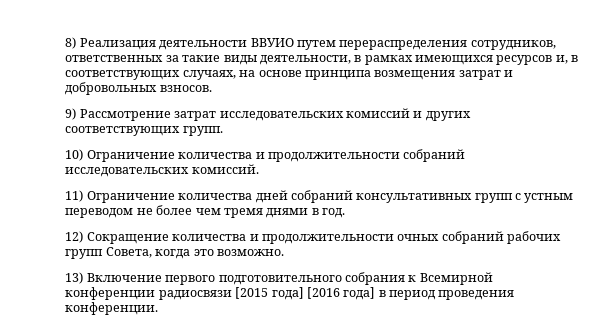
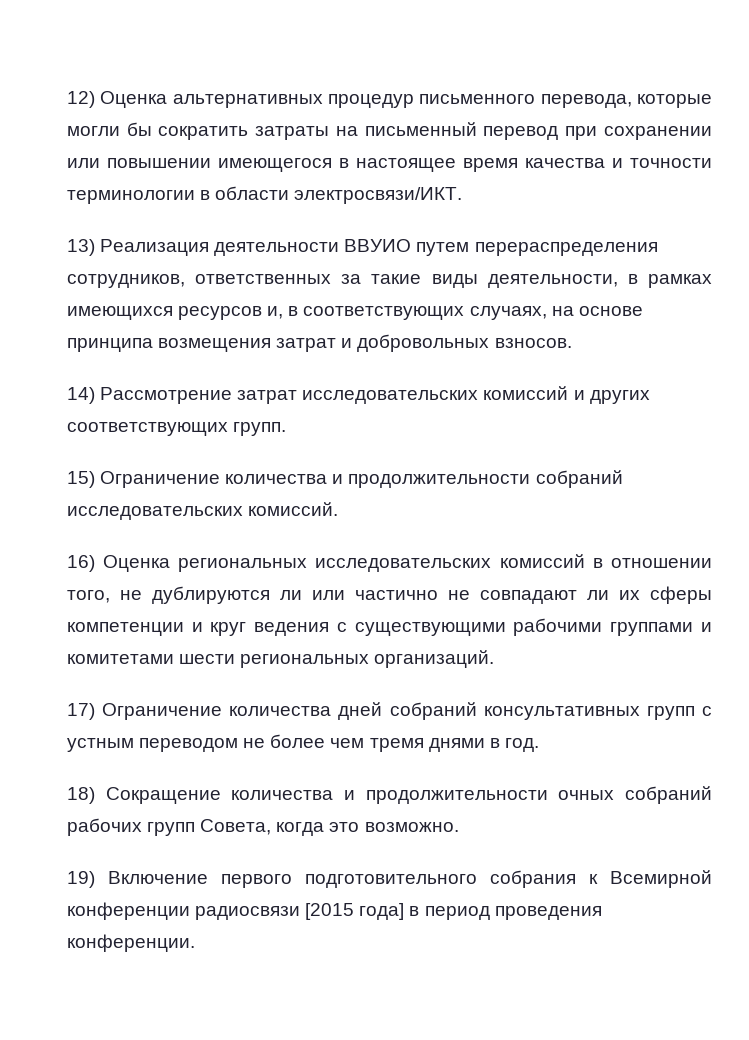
- 8) Реализация деятельности ВВУИО путем перераспределения сотрудников, ответственных за такие виды деятельности, в рамках имеющихся ресурсов и, в соответствующих случаях, на основе принципа возмещения затрат и добровольных взносов.
+ 12) Оценка альтернативных процедур письменного перевода, которые могли бы сократить затраты на письменный перевод при сохранении или повышении имеющегося в настоящее время качества и точности терминологии в области электросвязи/ИКТ.
+ 13) Реализация деятельности ВВУИО путем перераспределения сотрудников, ответственных за такие виды деятельности, в рамках имеющихся ресурсов и, в соответствующих случаях, на основе принципа возмещения затрат и добровольных взносов.
- 9) Рассмотрение затрат исследовательских комиссий и других соответствующих групп.
+ 14) Рассмотрение затрат исследовательских комиссий и других соответствующих групп.
- 10) Ограничение количества и продолжительности собраний исследовательских комиссий.
+ 15) Ограничение количества и продолжительности собраний исследовательских комиссий.
- 11) Ограничение количества дней собраний консультативных групп с устным переводом не более чем тремя днями в год.
+ 16) Оценка региональных исследовательских комиссий в отношении того, не дублируются ли или частично не совпадают ли их сферы компетенции и круг ведения с существующими рабочими группами и комитетами шести региональных организаций.
+ 17) Ограничение количества дней собраний консультативных групп с устным переводом не более чем тремя днями в год.
- 12) Сокращение количества и продолжительности очных собраний рабочих групп Совета, когда это возможно.
+ 18) Сокращение количества и продолжительности очных собраний рабочих групп Совета, когда это возможно.
- 13) Включение первого подготовительного собрания к Всемирной конференции радиосвязи [2015 года] [2016 года] в период проведения конференции.
+ 19) Включение первого подготовительного собрания к Всемирной конференции радиосвязи [2015 года] в период проведения конференции.

